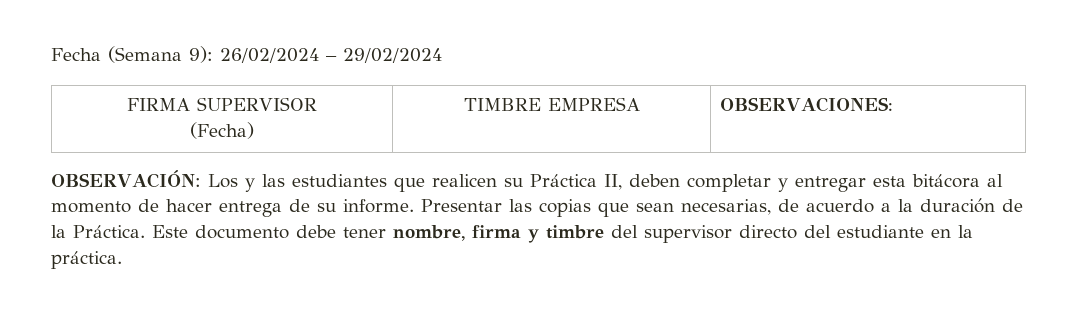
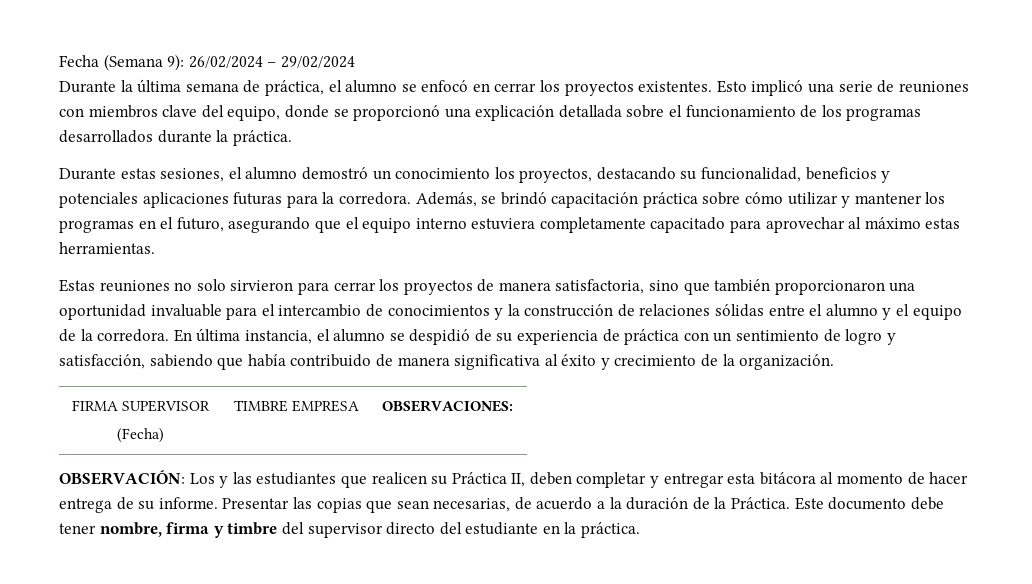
+ Durante la última semana de práctica, el alumno se enfocó en cerrar los proyectos existentes. Esto implicó una serie de reuniones con miembros clave del equipo, donde se proporcionó una explicación detallada sobre el funcionamiento de los programas desarrollados durante la práctica.
+ Durante estas sesiones, el alumno demostró un conocimiento los proyectos, destacando su funcionalidad, beneficios y potenciales aplicaciones futuras para la corredora. Además, se brindó capacitación práctica sobre cómo utilizar y mantener los programas en el futuro, asegurando que el equipo interno estuviera completamente capacitado para aprovechar al máximo estas herramientas.
+ Estas reuniones no solo sirvieron para cerrar los proyectos de manera satisfactoria, sino que también proporcionaron una oportunidad invaluable para el intercambio de conocimientos y la construcción de relaciones sólidas entre el alumno y el equipo de la corredora. En última instancia, el alumno se despidió de su experiencia de práctica con un sentimiento de logro y satisfacción, sabiendo que había contribuido de manera significativa al éxito y crecimiento de la organización.

